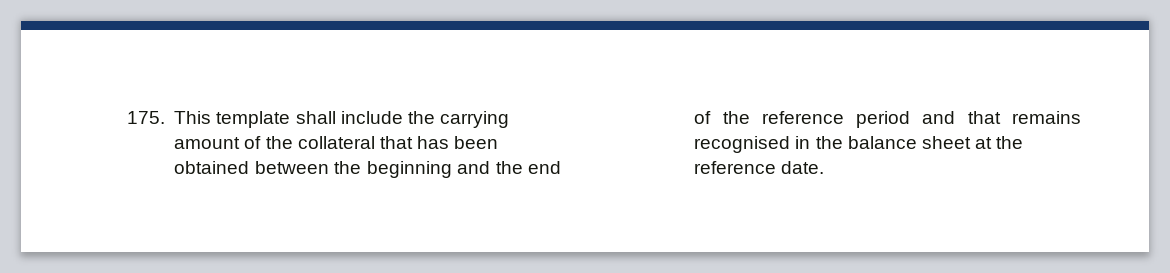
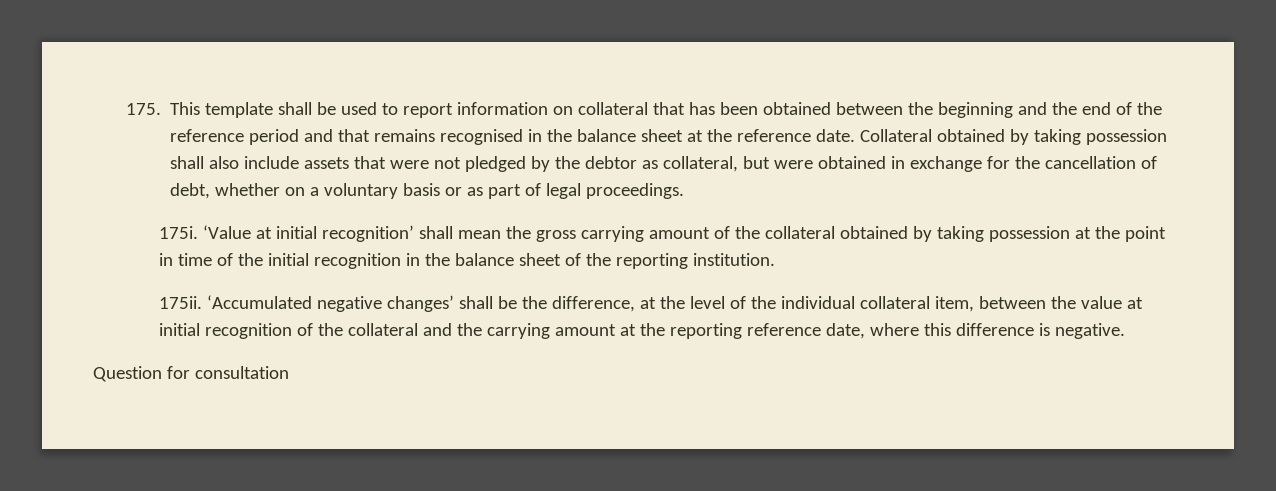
- 175. This template shall include the carrying amount of the collateral that has been obtained between the beginning and the end of the reference period and that remains recognised in the balance sheet at the reference date.
+ 175. This template shall be used to report information on collateral that has been obtained between the beginning and the end of the reference period and that remains recognised in the balance sheet at the reference date.
+ Collateral obtained by taking possession shall also include assets that were not pledged by the debtor as collateral, but were obtained in exchange for the cancellation of debt, whether on a voluntary basis or as part of legal proceedings.
+ 175i. ‘Value at initial recognition’ shall mean the gross carrying amount of the collateral obtained by taking possession at the point in time of the initial recognition in the balance sheet of the reporting institution.
+ 175ii. ‘Accumulated negative changes’ shall be the difference, at the level of the individual collateral item, between the value at initial recognition of the collateral and the carrying amount at the reporting reference date, where this difference is negative.
+ Question for consultation

